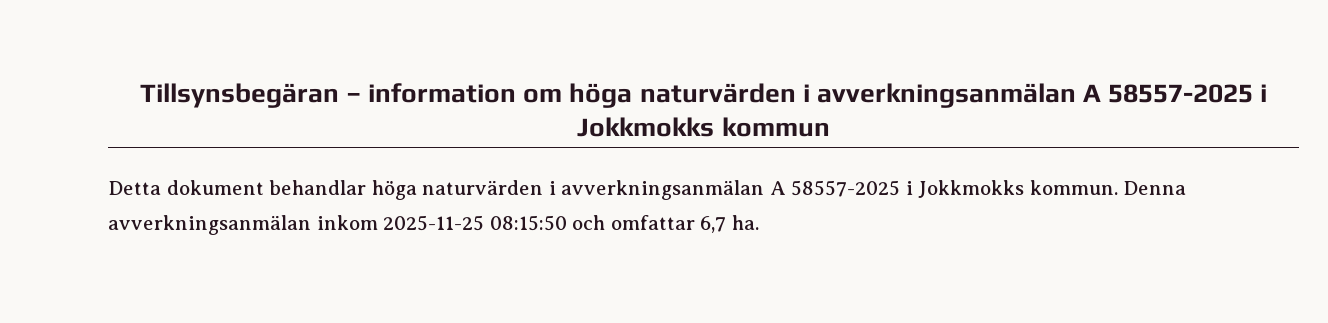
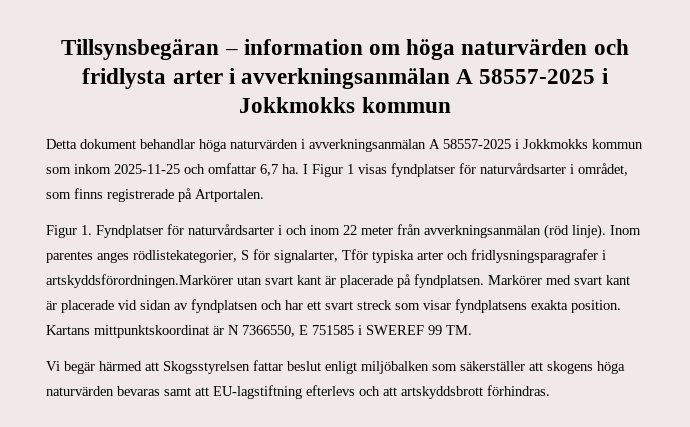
- Tillsynsbegäran – information om höga naturvärden i avverkningsanmälan A 58557-2025 i Jokkmokks kommun
+ Tillsynsbegäran – information om höga naturvärden och fridlysta arter i avverkningsanmälan A 58557-2025 i Jokkmokks kommun
- Detta dokument behandlar höga naturvärden i avverkningsanmälan A 58557-2025 i Jokkmokks kommun. Denna avverkningsanmälan inkom 2025-11-25 08:15:50 och omfattar 6,7 ha.
+ Detta dokument behandlar höga naturvärden i avverkningsanmälan A 58557-2025 i Jokkmokks kommun som inkom 2025-11-25 och omfattar 6,7 ha.
+ I Figur 1 visas fyndplatser för naturvårdsarter i området, som finns registrerade på Artportalen.
+ Figur 1. Fyndplatser för naturvårdsarter i och inom 22 meter från avverkningsanmälan (röd linje). Inom parentes anges rödlistekategorier, S för signalarter, Tför typiska arter och fridlysningsparagrafer i artskyddsförordningen.Markörer utan svart kant är placerade på fyndplatsen. Markörer med svart kant är placerade vid sidan av fyndplatsen och har ett svart streck som visar fyndplatsens exakta position. Kartans mittpunktskoordinat är N 7366550, E 751585 i SWEREF 99 TM.
+ Vi begär härmed att Skogsstyrelsen fattar beslut enligt miljöbalken som säkerställer att skogens höga naturvärden bevaras samt att EU-lagstiftning efterlevs och att artskyddsbrott förhindras.

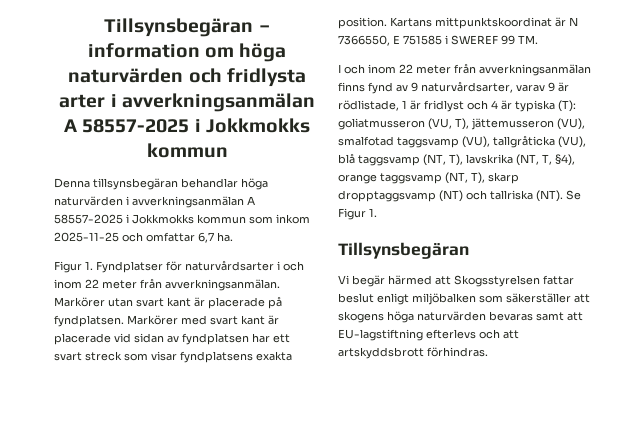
- Detta dokument behandlar höga naturvärden i avverkningsanmälan A 58557-2025 i Jokkmokks kommun som inkom 2025-11-25 och omfattar 6,7 ha. I Figur 1 visas fyndplatser för naturvårdsarter i området, som finns registrerade på Artportalen.
+ Denna tillsynsbegäran behandlar höga naturvärden i avverkningsanmälan A 58557-2025 i Jokkmokks kommun som inkom 2025-11-25 och omfattar 6,7 ha.
- Figur 1. Fyndplatser för naturvårdsarter i och inom 22 meter från avverkningsanmälan (röd linje). Inom parentes anges rödlistekategorier, S för signalarter, Tför typiska arter och fridlysningsparagrafer i artskyddsförordningen.Markörer utan svart kant är placerade på fyndplatsen.
+ Figur 1. Fyndplatser för naturvårdsarter i och inom 22 meter från avverkningsanmälan. Markörer utan svart kant är placerade på fyndplatsen.
- Markörer med svart kant är placerade vid sidan av fyndplatsen och har ett svart streck som visar fyndplatsens exakta position.
+ Markörer med svart kant är placerade vid sidan av fyndplatsen har ett svart streck som visar fyndplatsens exakta position.
+ I och inom 22 meter från avverkningsanmälan finns fynd av 9 naturvårdsarter, varav 9 är rödlistade, 1 är fridlyst och 4 är typiska (T): goliatmusseron (VU, T), jättemusseron (VU), smalfotad taggsvamp (VU), tallgråticka (VU), blå taggsvamp (NT, T), lavskrika (NT, T, §4), orange taggsvamp (NT, T), skarp dropptaggsvamp (NT) och tallriska (NT). Se Figur 1.
+ Tillsynsbegäran

